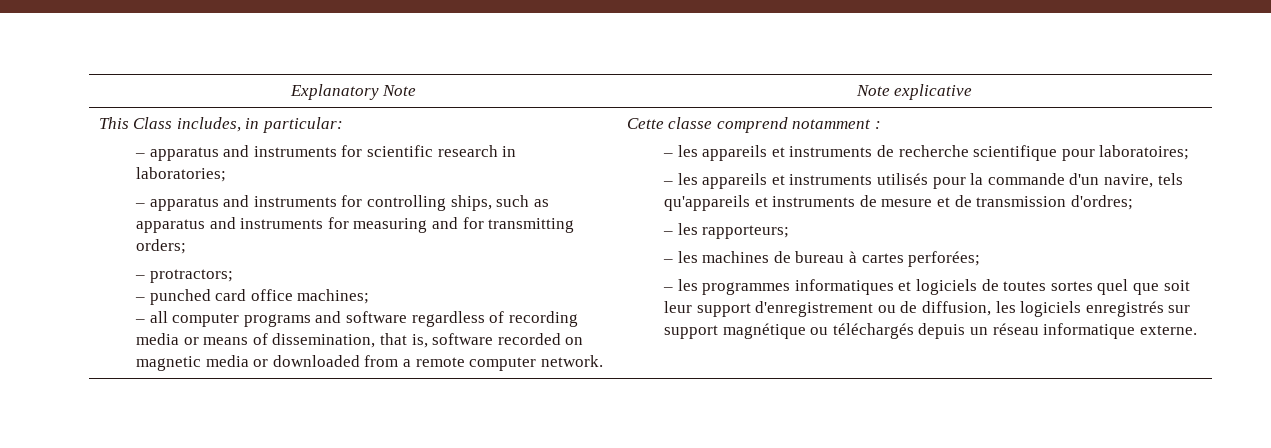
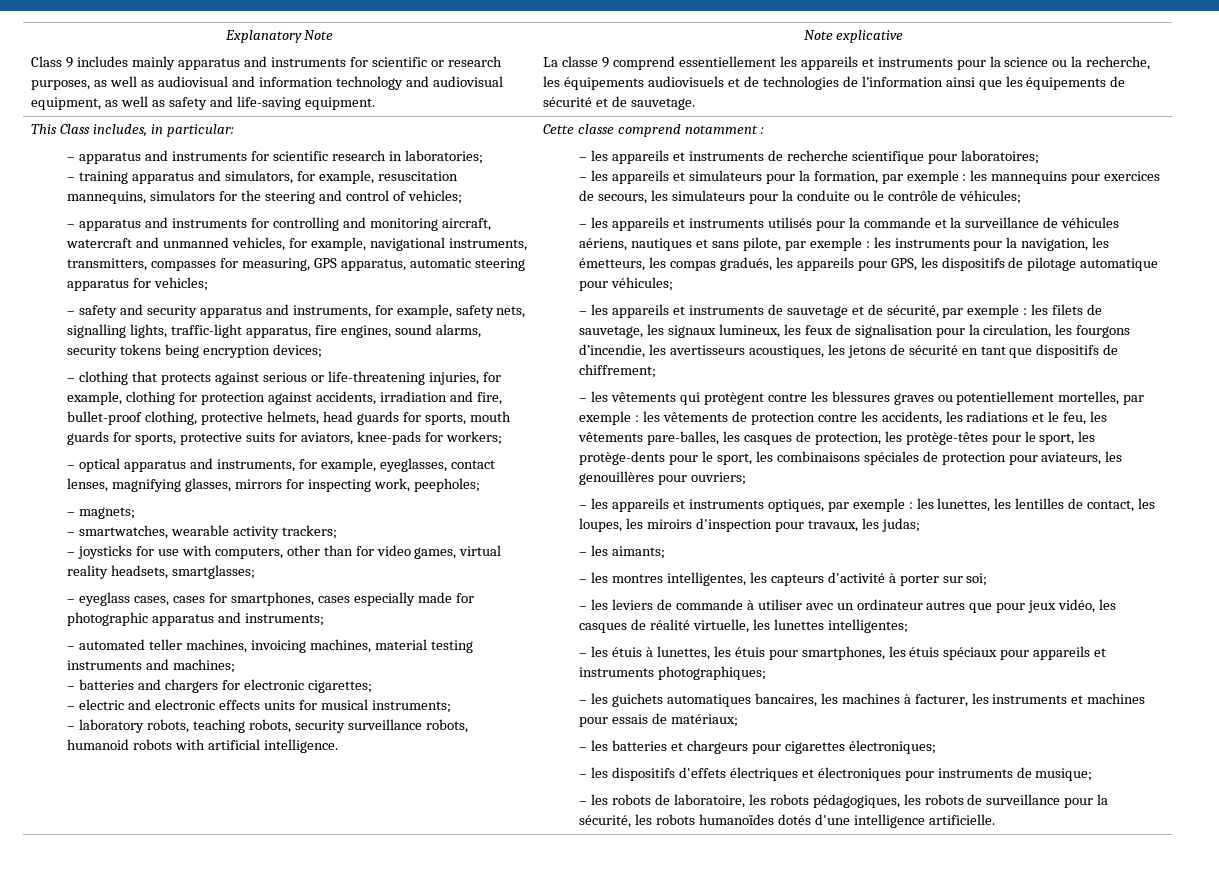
- Note explicative
+ Class 9 includes mainly apparatus and instruments for scientific or research purposes, as well as audiovisual and information technology and audiovisual equipment, as well as safety and life-saving equipment. | Note explicative
+ La classe 9 comprend essentiellement les appareils et instruments pour la science ou la recherche, les équipements audiovisuels et de technologies de l’information ainsi que les équipements de sécurité et de sauvetage.
+ – training apparatus and simulators, for example, resuscitation mannequins, simulators for the steering and control of vehicles;
- – apparatus and instruments for controlling ships, such as apparatus and instruments for measuring and for transmitting orders;
- – protractors;
- – punched card office machines;
- – all computer programs and software regardless of recording media or means of dissemination, that is, software recorded on magnetic media or downloaded from a remote computer network.
+ – apparatus and instruments for controlling and monitoring aircraft, watercraft and unmanned vehicles, for example, navigational instruments, transmitters, compasses for measuring, GPS apparatus, automatic steering apparatus for vehicles;
+ – safety and security apparatus and instruments, for example, safety nets, signalling lights, traffic-light apparatus, fire engines, sound alarms, security tokens being encryption devices;
+ – clothing that protects against serious or life-threatening injuries, for example, clothing for protection against accidents, irradiation and fire, bullet-proof clothing, protective helmets, head guards for sports, mouth guards for sports, protective suits for aviators, knee-pads for workers;
+ – optical apparatus and instruments, for example, eyeglasses, contact lenses, magnifying glasses, mirrors for inspecting work, peepholes;
+ – magnets;
+ – smartwatches, wearable activity trackers;
+ – joysticks for use with computers, other than for video games, virtual reality headsets, smartglasses;
+ – eyeglass cases, cases for smartphones, cases especially made for photographic apparatus and instruments;
+ – automated teller machines, invoicing machines, material testing instruments and machines;
+ – batteries and chargers for electronic cigarettes;
+ – electric and electronic effects units for musical instruments;
+ – laboratory robots, teaching robots, security surveillance robots, humanoid robots with artificial intelligence.
+ – les appareils et simulateurs pour la formation, par exemple : les mannequins pour exercices de secours, les simulateurs pour la conduite ou le contrôle de véhicules;
- – les appareils et instruments utilisés pour la commande d'un navire, tels qu'appareils et instruments de mesure et de transmission d'ordres;
- – les rapporteurs;
- – les machines de bureau à cartes perforées;
- – les programmes informatiques et logiciels de toutes sortes quel que soit leur support d'enregistrement ou de diffusion, les logiciels enregistrés sur support magnétique ou téléchargés depuis un réseau informatique externe.
+ – les appareils et instruments utilisés pour la commande et la surveillance de véhicules aériens, nautiques et sans pilote, par exemple : les instruments pour la navigation, les émetteurs, les compas gradués, les appareils pour GPS, les dispositifs de pilotage automatique pour véhicules;
+ – les appareils et instruments de sauvetage et de sécurité, par exemple : les filets de sauvetage, les signaux lumineux, les feux de signalisation pour la circulation, les fourgons d’incendie, les avertisseurs acoustiques, les jetons de sécurité en tant que dispositifs de chiffrement;
+ – les vêtements qui protègent contre les blessures graves ou potentiellement mortelles, par exemple : les vêtements de protection contre les accidents, les radiations et le feu, les vêtements pare-balles, les casques de protection, les protège-têtes pour le sport, les protège-dents pour le sport, les combinaisons spéciales de protection pour aviateurs, les genouillères pour ouvriers;
+ – les appareils et instruments optiques, par exemple : les lunettes, les lentilles de contact, les loupes, les miroirs d'inspection pour travaux, les judas;
+ – les aimants;
+ – les montres intelligentes, les capteurs d'activité à porter sur soi;
+ – les leviers de commande à utiliser avec un ordinateur autres que pour jeux vidéo, les casques de réalité virtuelle, les lunettes intelligentes;
+ – les étuis à lunettes, les étuis pour smartphones, les étuis spéciaux pour appareils et instruments photographiques;
+ – les guichets automatiques bancaires, les machines à facturer, les instruments et machines pour essais de matériaux;
+ – les batteries et chargeurs pour cigarettes électroniques;
+ – les dispositifs d'effets électriques et électroniques pour instruments de musique;
+ – les robots de laboratoire, les robots pédagogiques, les robots de surveillance pour la sécurité, les robots humanoïdes dotés d'une intelligence artificielle.

